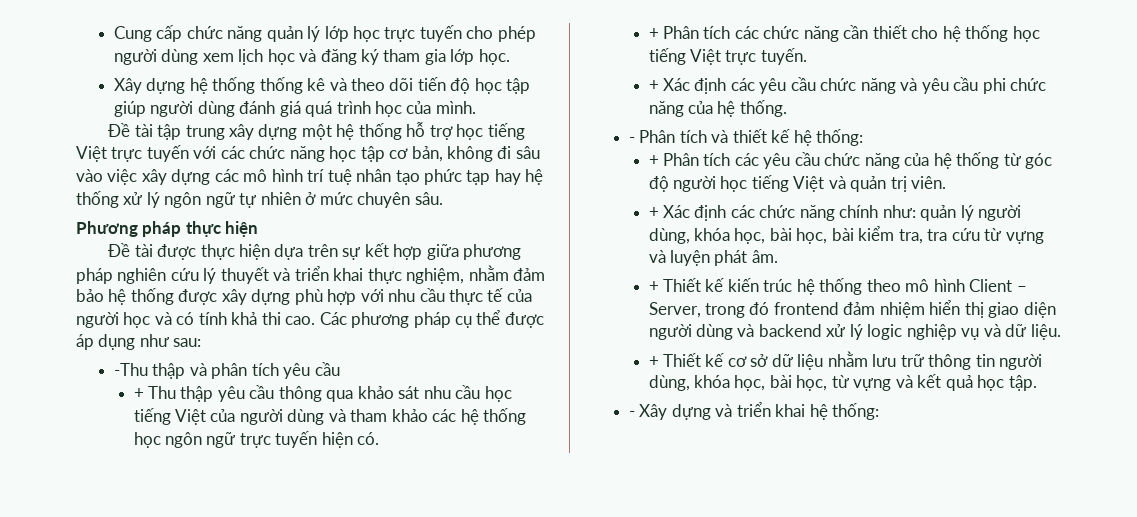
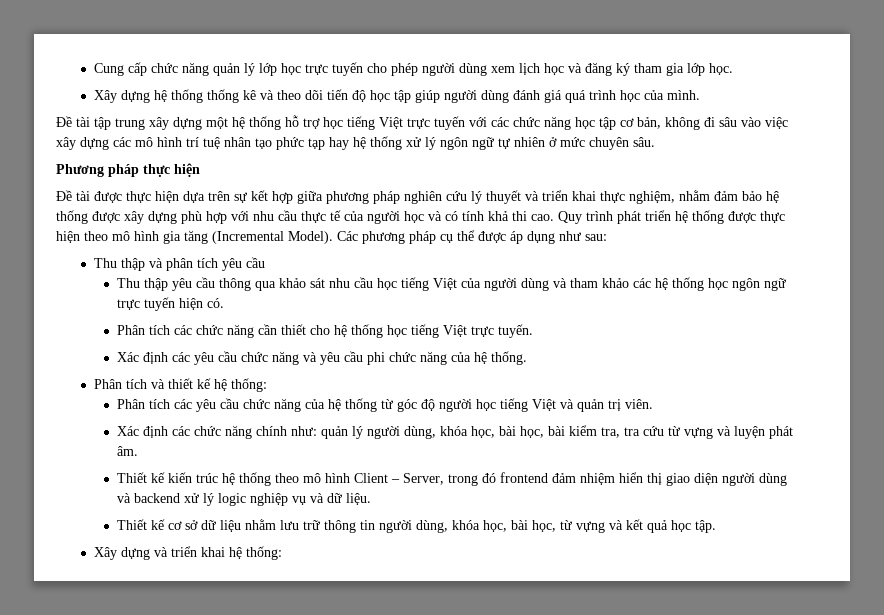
+ Quy trình phát triển hệ thống được thực hiện theo mô hình gia tăng (Incremental Model).
- -Thu thập và phân tích yêu cầu
+ Thu thập và phân tích yêu cầu
- + Thu thập yêu cầu thông qua khảo sát nhu cầu học tiếng Việt của người dùng và tham khảo các hệ thống học ngôn ngữ trực tuyến hiện có.
+ Thu thập yêu cầu thông qua khảo sát nhu cầu học tiếng Việt của người dùng và tham khảo các hệ thống học ngôn ngữ trực tuyến hiện có.
- + Phân tích các chức năng cần thiết cho hệ thống học tiếng Việt trực tuyến.
+ Phân tích các chức năng cần thiết cho hệ thống học tiếng Việt trực tuyến.
- + Xác định các yêu cầu chức năng và yêu cầu phi chức năng của hệ thống.
+ Xác định các yêu cầu chức năng và yêu cầu phi chức năng của hệ thống.
- - Phân tích và thiết kế hệ thống:
+ Phân tích và thiết kế hệ thống:
- + Phân tích các yêu cầu chức năng của hệ thống từ góc độ người học tiếng Việt và quản trị viên.
+ Phân tích các yêu cầu chức năng của hệ thống từ góc độ người học tiếng Việt và quản trị viên.
- + Xác định các chức năng chính như: quản lý người dùng, khóa học, bài học, bài kiểm tra, tra cứu từ vựng và luyện phát âm.
+ Xác định các chức năng chính như: quản lý người dùng, khóa học, bài học, bài kiểm tra, tra cứu từ vựng và luyện phát âm.
- + Thiết kế kiến trúc hệ thống theo mô hình Client – Server, trong đó frontend đảm nhiệm hiển thị giao diện người dùng và backend xử lý logic nghiệp vụ và dữ liệu.
+ Thiết kế kiến trúc hệ thống theo mô hình Client – Server, trong đó frontend đảm nhiệm hiển thị giao diện người dùng và backend xử lý logic nghiệp vụ và dữ liệu.
- + Thiết kế cơ sở dữ liệu nhằm lưu trữ thông tin người dùng, khóa học, bài học, từ vựng và kết quả học tập.
+ Thiết kế cơ sở dữ liệu nhằm lưu trữ thông tin người dùng, khóa học, bài học, từ vựng và kết quả học tập.
- - Xây dựng và triển khai hệ thống:
+ Xây dựng và triển khai hệ thống:

